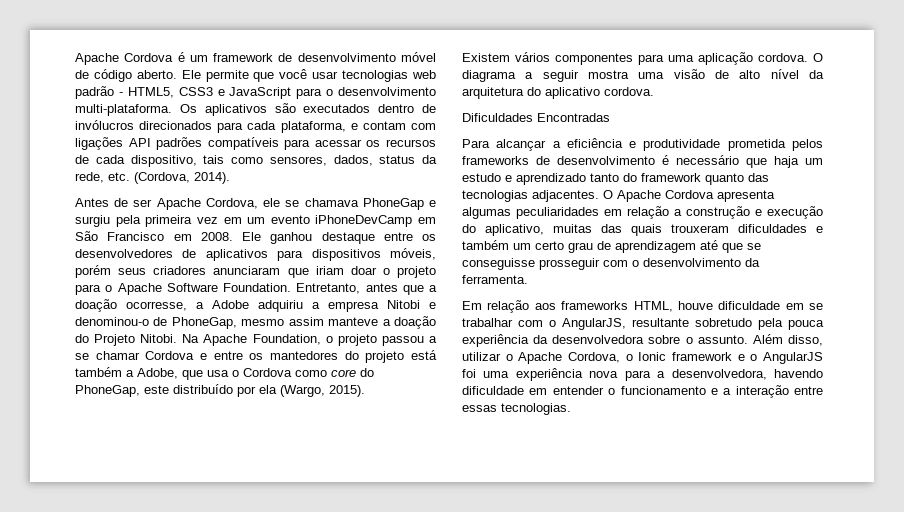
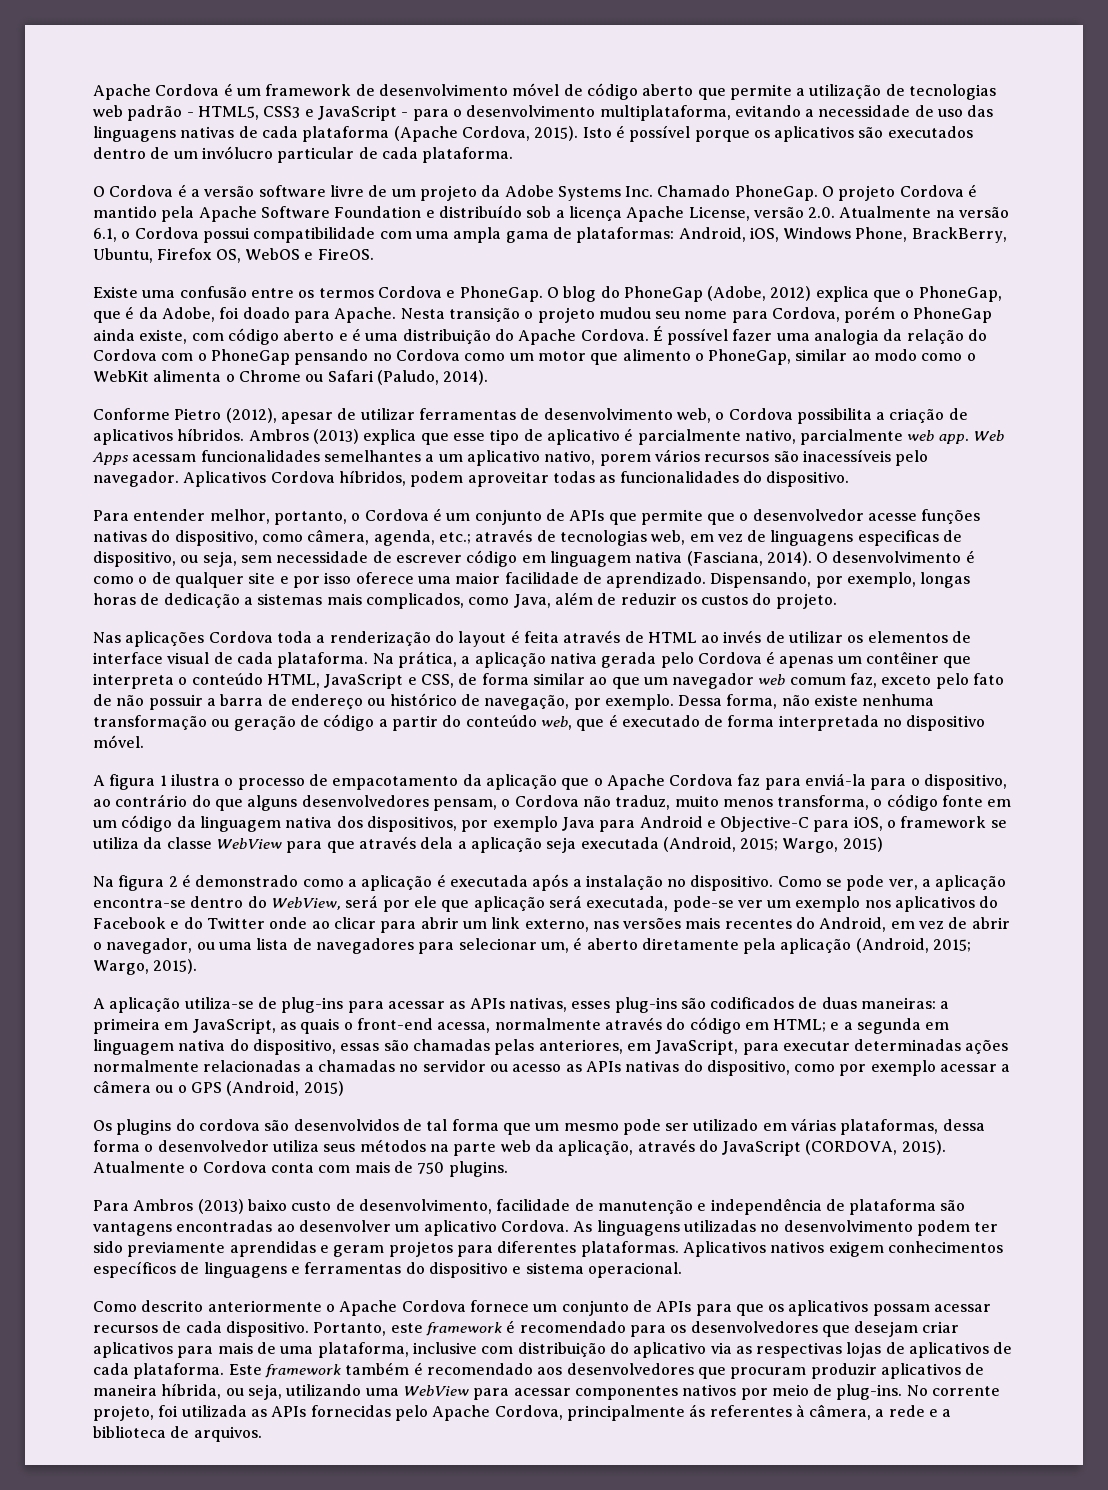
- Apache Cordova é um framework de desenvolvimento móvel de código aberto. Ele permite que você usar tecnologias web padrão - HTML5, CSS3 e JavaScript para o desenvolvimento multi-plataforma. Os aplicativos são executados dentro de invólucros direcionados para cada plataforma, e contam com ligações API padrões compatíveis para acessar os recursos de cada dispositivo, tais como sensores, dados, status da rede, etc. (Cordova, 2014).
- Antes de ser Apache Cordova, ele se chamava PhoneGap e surgiu pela primeira vez em um evento iPhoneDevCamp em São Francisco em 2008. Ele ganhou destaque entre os desenvolvedores de aplicativos para dispositivos móveis, porém seus criadores anunciaram que iriam doar o projeto para o Apache Software Foundation. Entretanto, antes que a doação ocorresse, a Adobe adquiriu a empresa Nitobi e denominou-o de PhoneGap, mesmo assim manteve a doação do Projeto Nitobi. Na Apache Foundation, o projeto passou a se chamar Cordova e entre os mantedores do projeto está também a Adobe, que usa o Cordova como core do PhoneGap, este distribuído por ela (Wargo, 2015).
- Existem vários componentes para uma aplicação cordova. O diagrama a seguir mostra uma visão de alto nível da arquitetura do aplicativo cordova.
- Dificuldades Encontradas
- Para alcançar a eficiência e produtividade prometida pelos frameworks de desenvolvimento é necessário que haja um estudo e aprendizado tanto do framework quanto das tecnologias adjacentes. O Apache Cordova apresenta algumas peculiaridades em relação a construção e execução do aplicativo, muitas das quais trouxeram dificuldades e também um certo grau de aprendizagem até que se conseguisse prosseguir com o desenvolvimento da ferramenta.
- Em relação aos frameworks HTML, houve dificuldade em se trabalhar com o AngularJS, resultante sobretudo pela pouca experiência da desenvolvedora sobre o assunto. Além disso, utilizar o Apache Cordova, o Ionic framework e o AngularJS foi uma experiência nova para a desenvolvedora, havendo dificuldade em entender o funcionamento e a interação entre essas tecnologias.
+ Apache Cordova é um framework de desenvolvimento móvel de código aberto que permite a utilização de tecnologias web padrão - HTML5, CSS3 e JavaScript - para o desenvolvimento multiplataforma, evitando a necessidade de uso das linguagens nativas de cada plataforma (Apache Cordova, 2015). Isto é possível porque os aplicativos são executados dentro de um invólucro particular de cada plataforma.
+ O Cordova é a versão software livre de um projeto da Adobe Systems Inc. Chamado PhoneGap. O projeto Cordova é mantido pela Apache Software Foundation e distribuído sob a licença Apache License, versão 2.0. Atualmente na versão 6.1, o Cordova possui compatibilidade com uma ampla gama de plataformas: Android, iOS, Windows Phone, BrackBerry, Ubuntu, Firefox OS, WebOS e FireOS.
+ Existe uma confusão entre os termos Cordova e PhoneGap. O blog do PhoneGap (Adobe, 2012) explica que o PhoneGap, que é da Adobe, foi doado para Apache. Nesta transição o projeto mudou seu nome para Cordova, porém o PhoneGap ainda existe, com código aberto e é uma distribuição do Apache Cordova. É possível fazer uma analogia da relação do Cordova com o PhoneGap pensando no Cordova como um motor que alimento o PhoneGap, similar ao modo como o WebKit alimenta o Chrome ou Safari (Paludo, 2014).
+ Conforme Pietro (2012), apesar de utilizar ferramentas de desenvolvimento web, o Cordova possibilita a criação de aplicativos híbridos. Ambros (2013) explica que esse tipo de aplicativo é parcialmente nativo, parcialmente web app. Web Apps acessam funcionalidades semelhantes a um aplicativo nativo, porem vários recursos são inacessíveis pelo navegador. Aplicativos Cordova híbridos, podem aproveitar todas as funcionalidades do dispositivo.
+ Para entender melhor, portanto, o Cordova é um conjunto de APIs que permite que o desenvolvedor acesse funções nativas do dispositivo, como câmera, agenda, etc.; através de tecnologias web, em vez de linguagens especificas de dispositivo, ou seja, sem necessidade de escrever código em linguagem nativa (Fasciana, 2014). O desenvolvimento é como o de qualquer site e por isso oferece uma maior facilidade de aprendizado. Dispensando, por exemplo, longas horas de dedicação a sistemas mais complicados, como Java, além de reduzir os custos do projeto.
+ Nas aplicações Cordova toda a renderização do layout é feita através de HTML ao invés de utilizar os elementos de interface visual de cada plataforma. Na prática, a aplicação nativa gerada pelo Cordova é apenas um contêiner que interpreta o conteúdo HTML, JavaScript e CSS, de forma similar ao que um navegador web comum faz, exceto pelo fato de não possuir a barra de endereço ou histórico de navegação, por exemplo. Dessa forma, não existe nenhuma transformação ou geração de código a partir do conteúdo web, que é executado de forma interpretada no dispositivo móvel.
+ A figura 1 ilustra o processo de empacotamento da aplicação que o Apache Cordova faz para enviá-la para o dispositivo, ao contrário do que alguns desenvolvedores pensam, o Cordova não traduz, muito menos transforma, o código fonte em um código da linguagem nativa dos dispositivos, por exemplo Java para Android e Objective-C para iOS, o framework se utiliza da classe WebView para que através dela a aplicação seja executada (Android, 2015; Wargo, 2015)
+ Na figura 2 é demonstrado como a aplicação é executada após a instalação no dispositivo. Como se pode ver, a aplicação encontra-se dentro do WebView, será por ele que aplicação será executada, pode-se ver um exemplo nos aplicativos do Facebook e do Twitter onde ao clicar para abrir um link externo, nas versões mais recentes do Android, em vez de abrir o navegador, ou uma lista de navegadores para selecionar um, é aberto diretamente pela aplicação (Android, 2015; Wargo, 2015).
+ A aplicação utiliza-se de plug-ins para acessar as APIs nativas, esses plug-ins são codificados de duas maneiras: a primeira em JavaScript, as quais o front-end acessa, normalmente através do código em HTML; e a segunda em linguagem nativa do dispositivo, essas são chamadas pelas anteriores, em JavaScript, para executar determinadas ações normalmente relacionadas a chamadas no servidor ou acesso as APIs nativas do dispositivo, como por exemplo acessar a câmera ou o GPS (Android, 2015)
+ Os plugins do cordova são desenvolvidos de tal forma que um mesmo pode ser utilizado em várias plataformas, dessa forma o desenvolvedor utiliza seus métodos na parte web da aplicação, através do JavaScript (CORDOVA, 2015). Atualmente o Cordova conta com mais de 750 plugins.
+ Para Ambros (2013) baixo custo de desenvolvimento, facilidade de manutenção e independência de plataforma são vantagens encontradas ao desenvolver um aplicativo Cordova. As linguagens utilizadas no desenvolvimento podem ter sido previamente aprendidas e geram projetos para diferentes plataformas. Aplicativos nativos exigem conhecimentos específicos de linguagens e ferramentas do dispositivo e sistema operacional.
+ Como descrito anteriormente o Apache Cordova fornece um conjunto de APIs para que os aplicativos possam acessar recursos de cada dispositivo. Portanto, este framework é recomendado para os desenvolvedores que desejam criar aplicativos para mais de uma plataforma, inclusive com distribuição do aplicativo via as respectivas lojas de aplicativos de cada plataforma. Este framework também é recomendado aos desenvolvedores que procuram produzir aplicativos de maneira híbrida, ou seja, utilizando uma WebView para acessar componentes nativos por meio de plug-ins. No corrente projeto, foi utilizada as APIs fornecidas pelo Apache Cordova, principalmente ás referentes à câmera, a rede e a biblioteca de arquivos.

